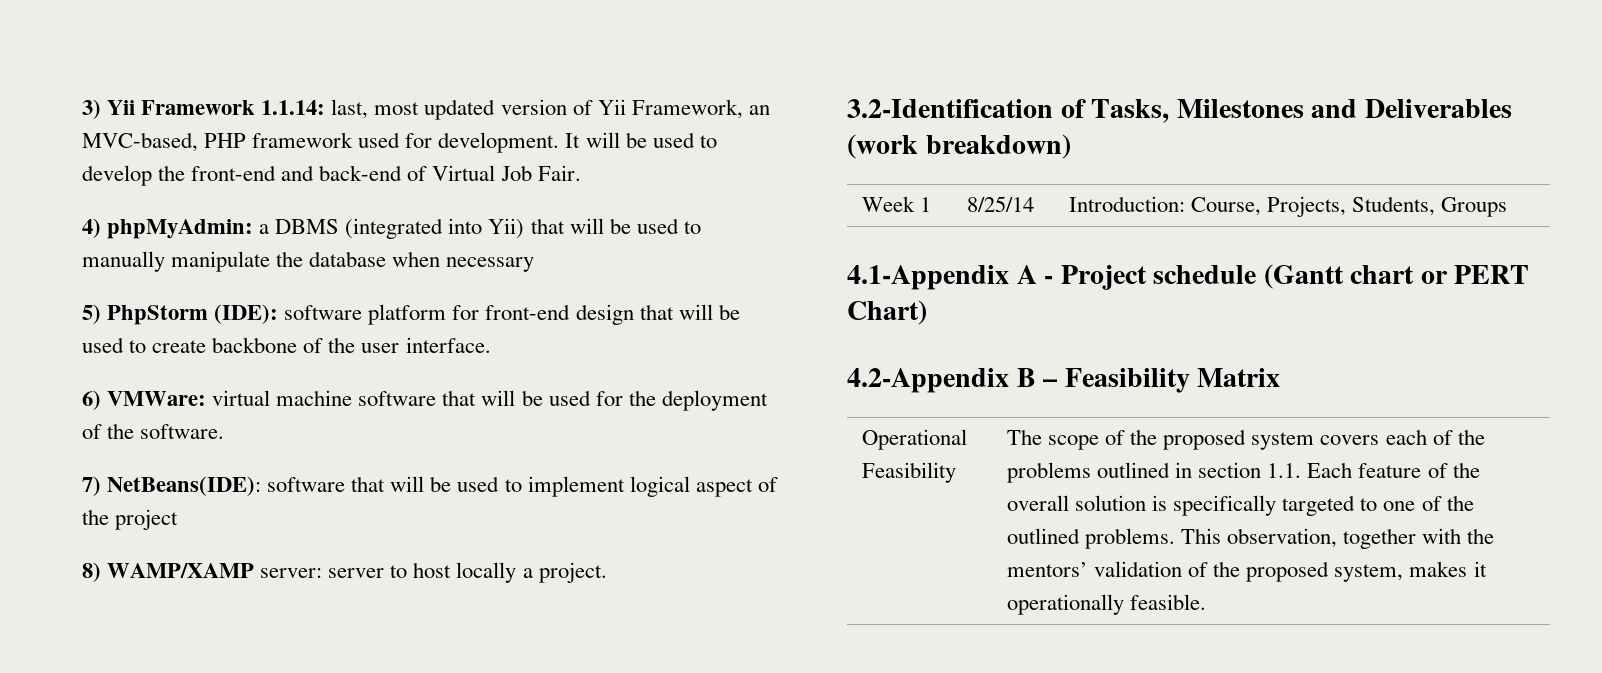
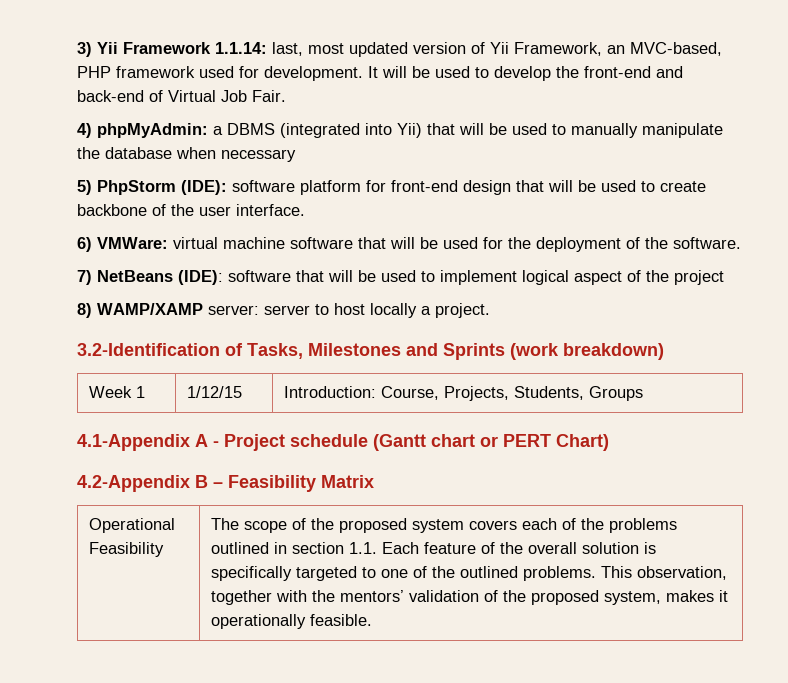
- 7) NetBeans(IDE): software that will be used to implement logical aspect of the project
+ 7) NetBeans (IDE): software that will be used to implement logical aspect of the project
- 3.2-Identification of Tasks, Milestones and Deliverables (work breakdown)
+ 3.2-Identification of Tasks, Milestones and Sprints (work breakdown)
- Week 1 | 8/25/14 | Introduction: Course, Projects, Students, Groups
+ Week 1 | 1/12/15 | Introduction: Course, Projects, Students, Groups

